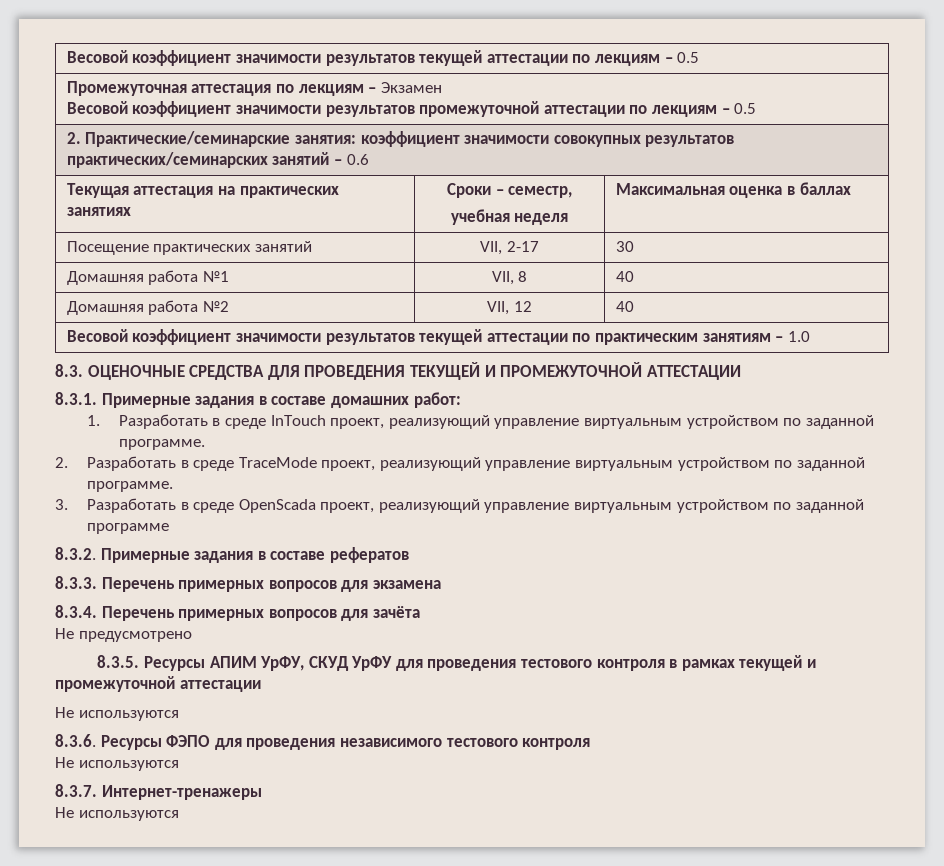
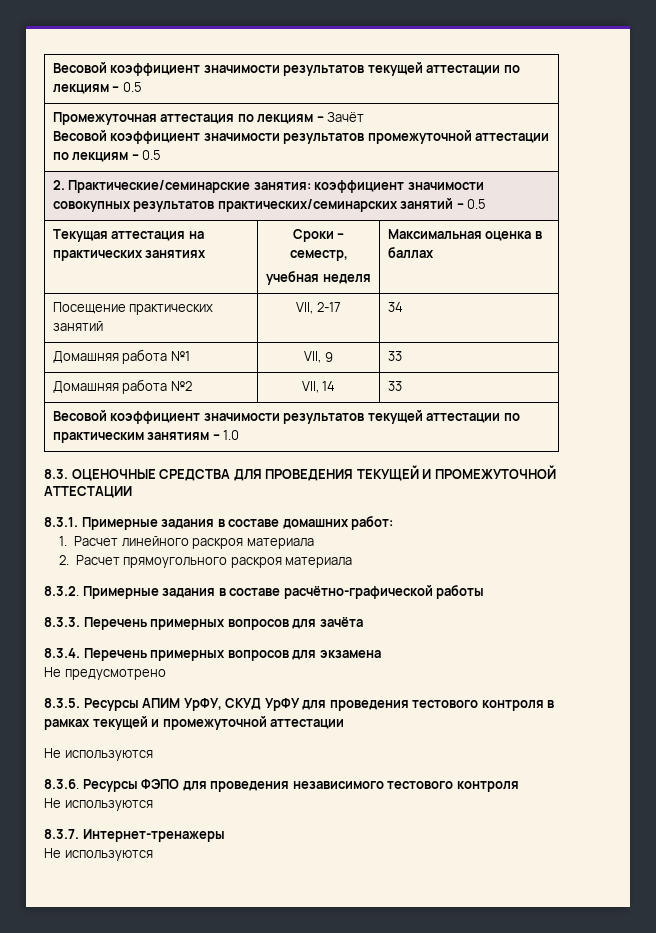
- Промежуточная аттестация по лекциям – Экзамен
+ Промежуточная аттестация по лекциям – Зачёт
- 2. Практические/семинарские занятия: коэффициент значимости совокупных результатов практических/семинарских занятий – 0.6
+ 2. Практические/семинарские занятия: коэффициент значимости совокупных результатов практических/семинарских занятий – 0.5
- Посещение практических занятий | VII, 2-17 | 30
+ Посещение практических занятий | VII, 2-17 | 34
- Домашняя работа №1 | VII, 8 | 40
+ Домашняя работа №1 | VII, 9 | 33
- Домашняя работа №2 | VII, 12 | 40
+ Домашняя работа №2 | VII, 14 | 33
- 1. Разработать в среде InTouch проект, реализующий управление виртуальным устройством по заданной программе.
- 2. Разработать в среде TraceMode проект, реализующий управление виртуальным устройством по заданной программе.
- 3. Разработать в среде OpenScada проект, реализующий управление виртуальным устройством по заданной программе
+ 1. Расчет линейного раскроя материала
+ 2. Расчет прямоугольного раскроя материала
- 8.3.2. Примерные задания в составе рефератов
+ 8.3.2. Примерные задания в составе расчётно-графической работы
- 8.3.3. Перечень примерных вопросов для экзамена
+ 8.3.3. Перечень примерных вопросов для зачёта
- 8.3.4. Перечень примерных вопросов для зачёта
+ 8.3.4. Перечень примерных вопросов для экзамена

